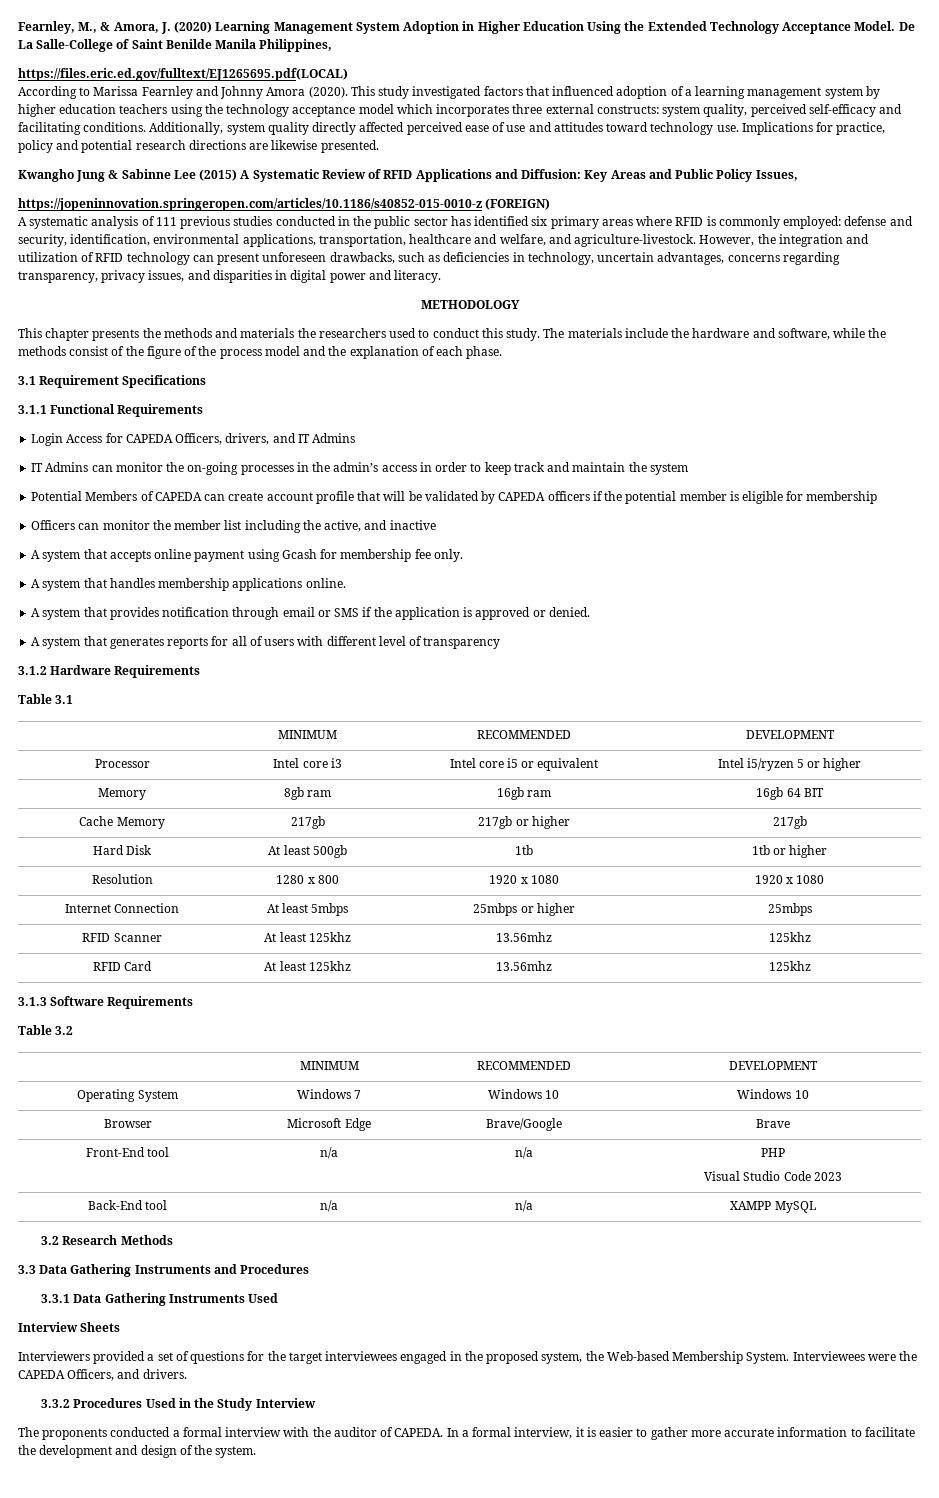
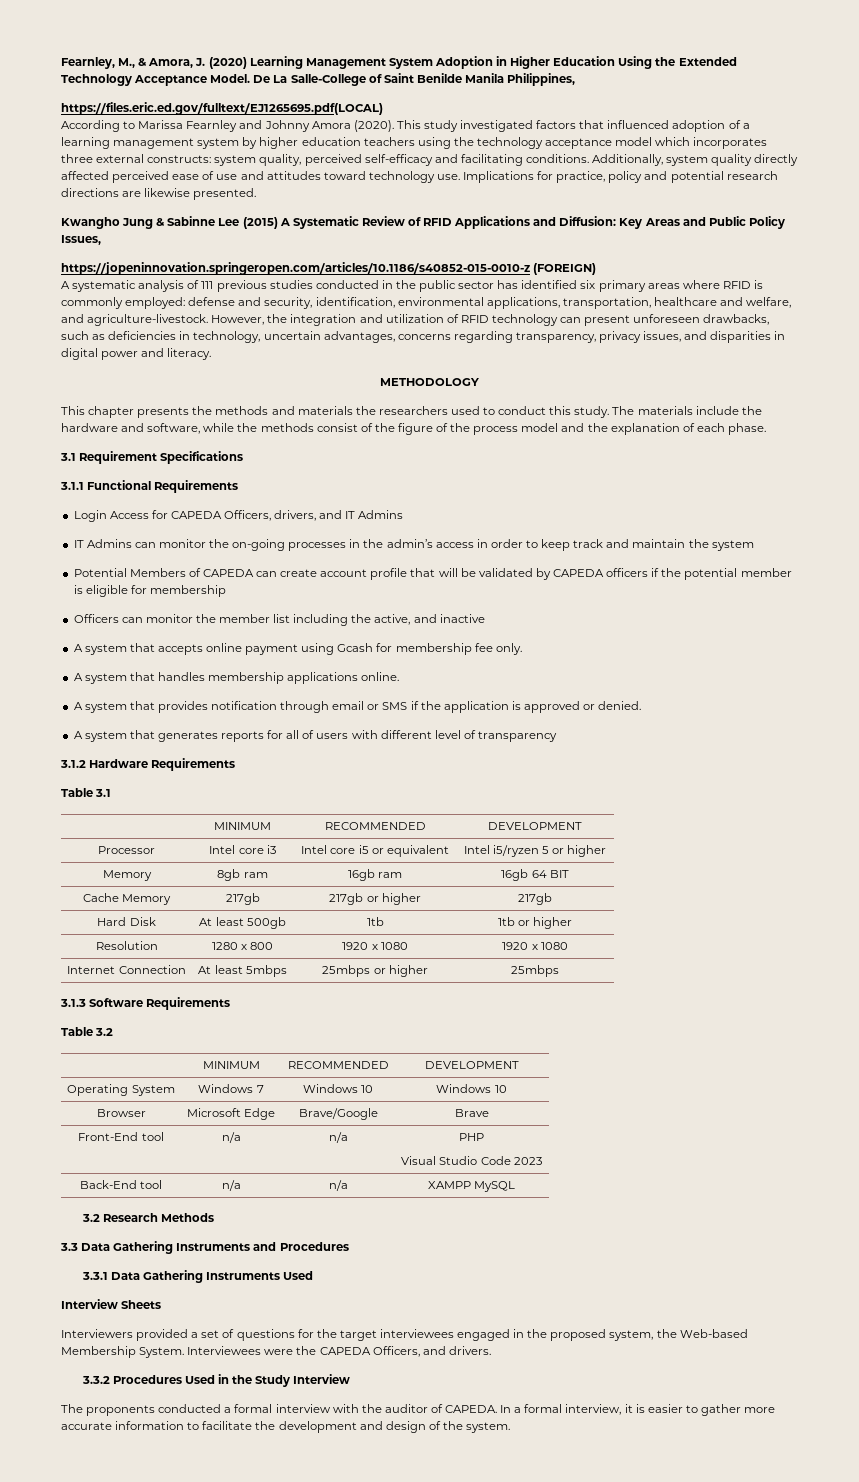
- RFID Scanner | At least 125khz | 13.56mhz | 125khz
- RFID Card | At least 125khz | 13.56mhz | 125khz

